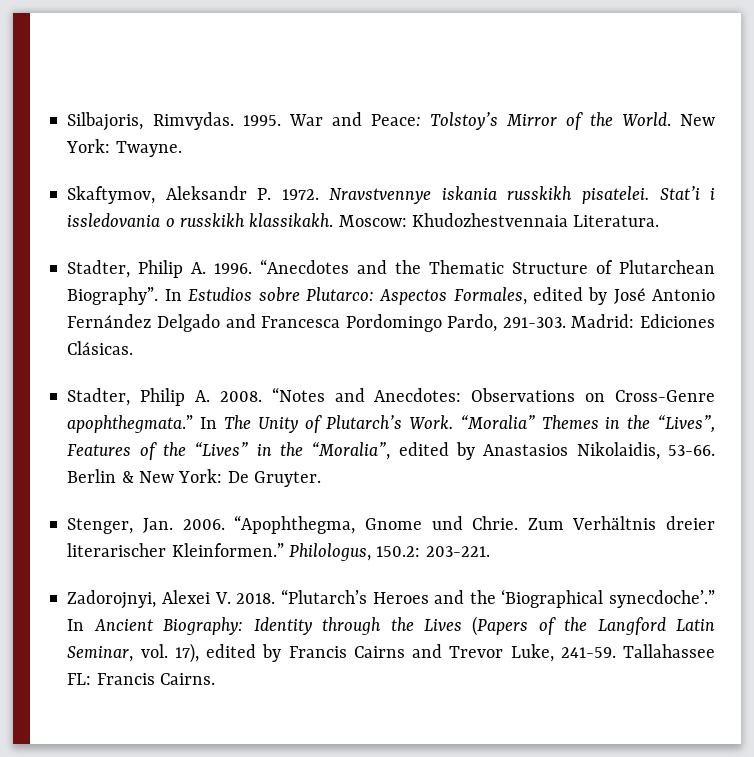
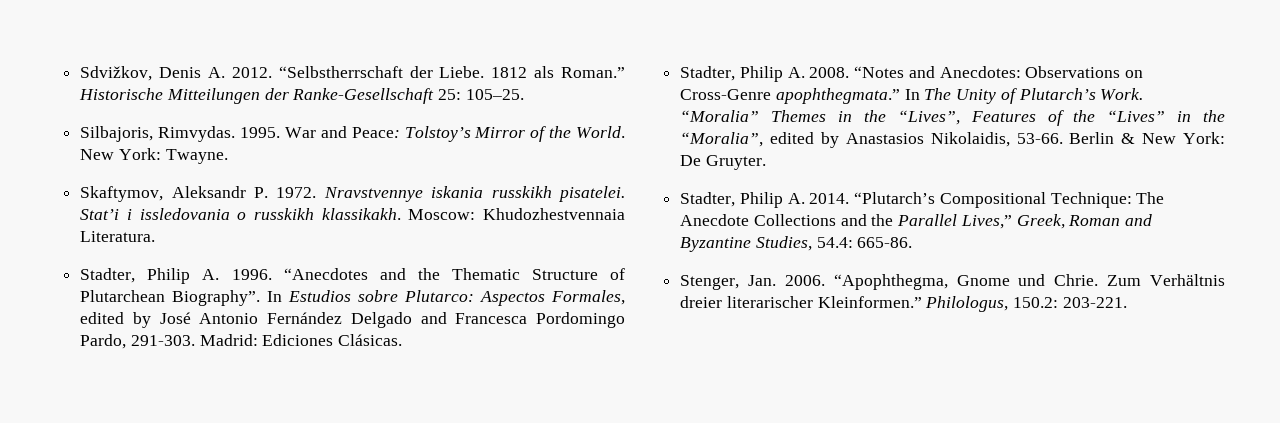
+ Sdvižkov, Denis A. 2012. “Selbstherrschaft der Liebe. 1812 als Roman.” Historische Mitteilungen der Ranke-Gesellschaft 25: 105–25.
+ Stadter, Philip A. 2014. “Plutarch’s Compositional Technique: The Anecdote Collections and the Parallel Lives,” Greek, Roman and Byzantine Studies, 54.4: 665-86.
- Zadorojnyi, Alexei V. 2018. “Plutarch’s Heroes and the ‘Biographical synecdoche’.” In Ancient Biography: Identity through the Lives (Papers of the Langford Latin Seminar, vol. 17), edited by Francis Cairns and Trevor Luke, 241-59. Tallahassee FL: Francis Cairns.

